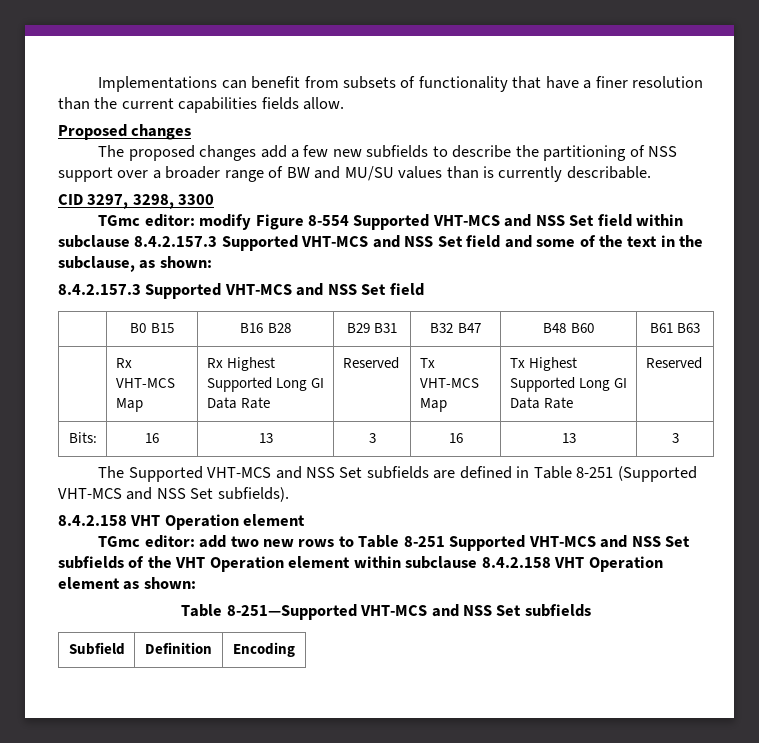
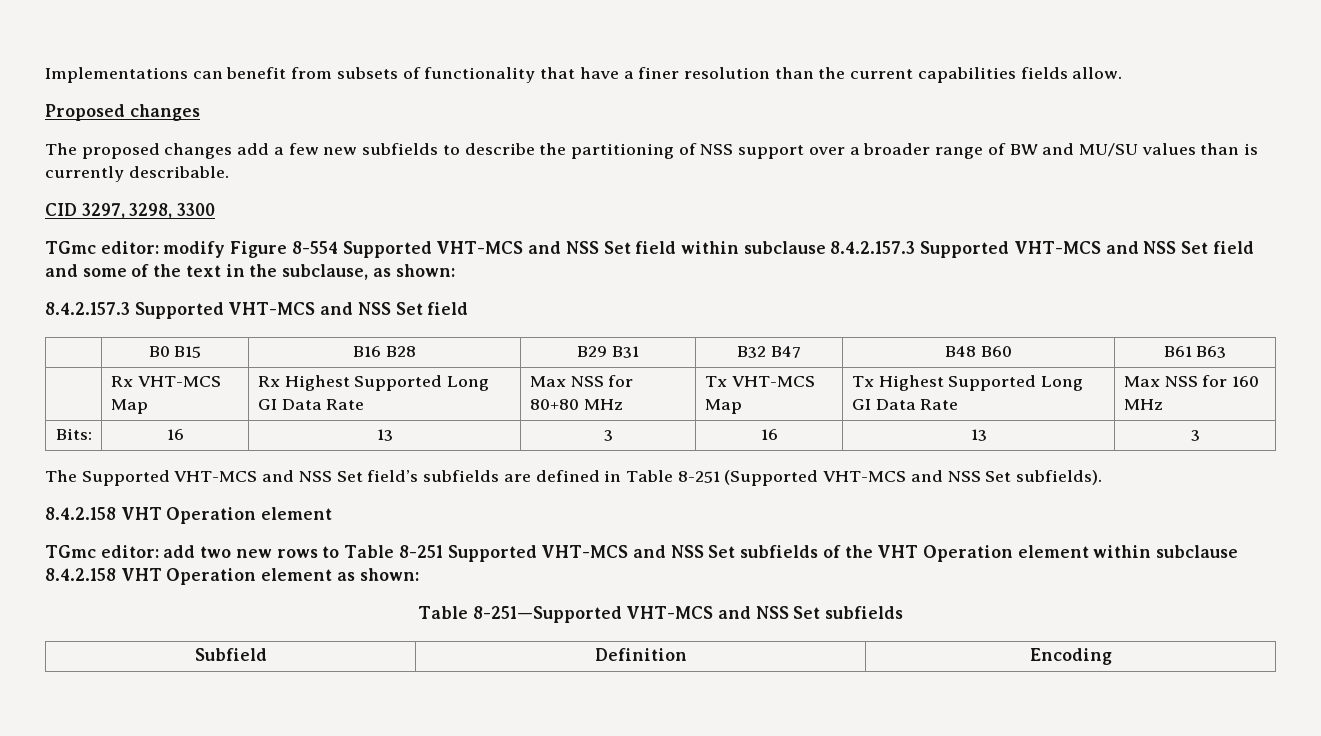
- | Rx VHT-MCS Map | Rx Highest Supported Long GI Data Rate | Reserved | Tx VHT-MCS Map | Tx Highest Supported Long GI Data Rate | Reserved
+ | Rx VHT-MCS Map | Rx Highest Supported Long GI Data Rate | Max NSS for 80+80 MHz | Tx VHT-MCS Map | Tx Highest Supported Long GI Data Rate | Max NSS for 160 MHz
- The Supported VHT-MCS and NSS Set subfields are defined in Table 8-251 (Supported VHT-MCS and NSS Set subfields).
+ The Supported VHT-MCS and NSS Set field’s subfields are defined in Table 8-251 (Supported VHT-MCS and NSS Set subfields).

